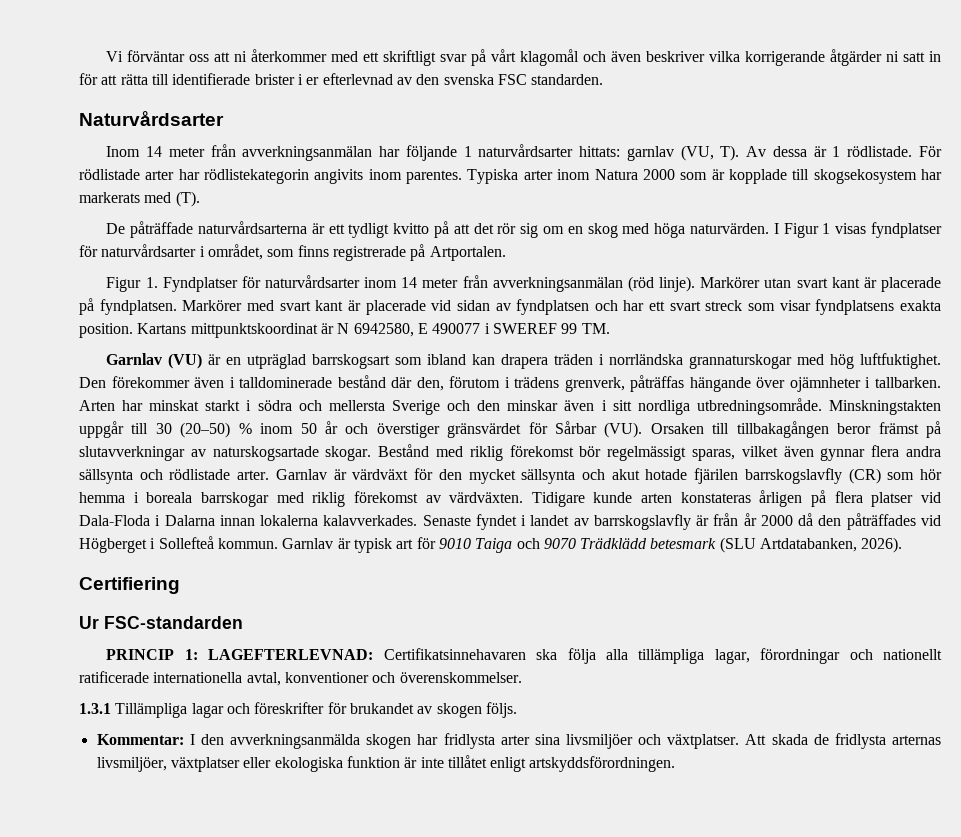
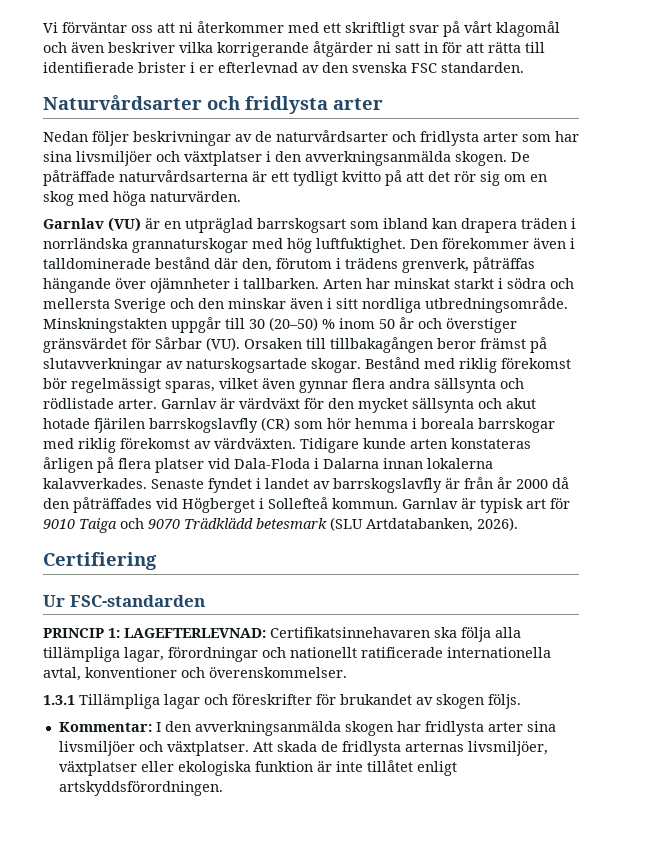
- Naturvårdsarter
- Inom 14 meter från avverkningsanmälan har följande 1 naturvårdsarter hittats: garnlav (VU, T). Av dessa är 1 rödlistade. För rödlistade arter har rödlistekategorin angivits inom parentes. Typiska arter inom Natura 2000 som är kopplade till skogsekosystem har markerats med (T).
- De påträffade naturvårdsarterna är ett tydligt kvitto på att det rör sig om en skog med höga naturvärden. I Figur 1 visas fyndplatser för naturvårdsarter i området, som finns registrerade på Artportalen.
- Figur 1. Fyndplatser för naturvårdsarter inom 14 meter från avverkningsanmälan (röd linje). Markörer utan svart kant är placerade på fyndplatsen. Markörer med svart kant är placerade vid sidan av fyndplatsen och har ett svart streck som visar fyndplatsens exakta position. Kartans mittpunktskoordinat är N 6942580, E 490077 i SWEREF 99 TM.
+ Naturvårdsarter och fridlysta arter
+ Nedan följer beskrivningar av de naturvårdsarter och fridlysta arter som har sina livsmiljöer och växtplatser i den avverkningsanmälda skogen. De påträffade naturvårdsarterna är ett tydligt kvitto på att det rör sig om en skog med höga naturvärden.

